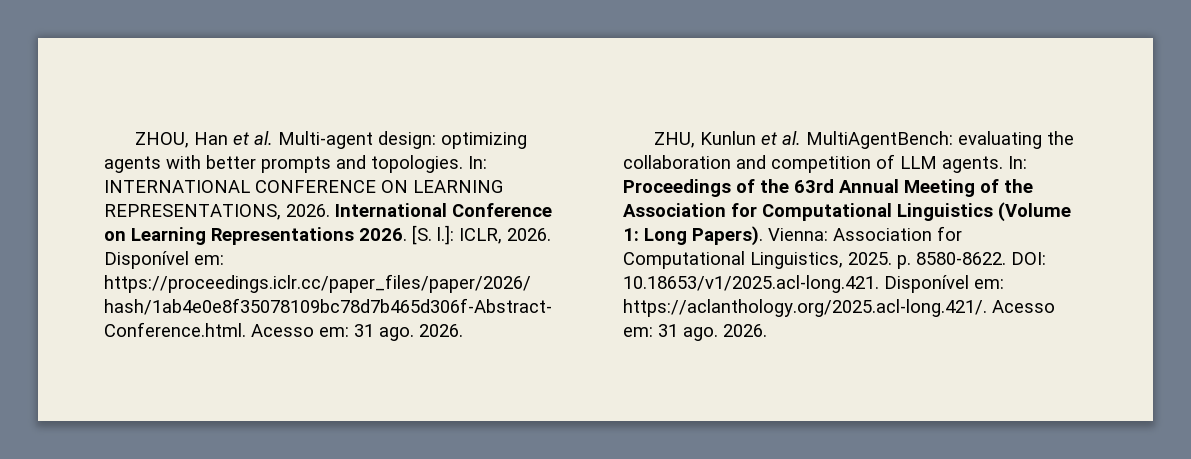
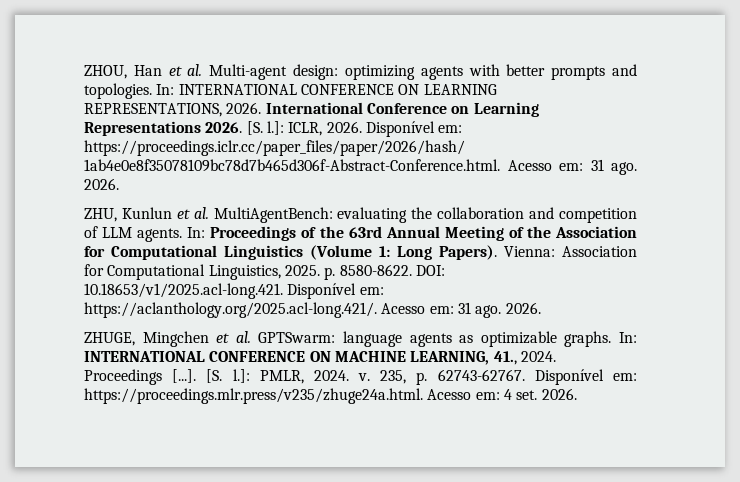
+ ZHUGE, Mingchen et al. GPTSwarm: language agents as optimizable graphs. In: INTERNATIONAL CONFERENCE ON MACHINE LEARNING, 41., 2024. Proceedings [...]. [S. l.]: PMLR, 2024. v. 235, p. 62743-62767. Disponível em: https://proceedings.mlr.press/v235/zhuge24a.html. Acesso em: 4 set. 2026.

